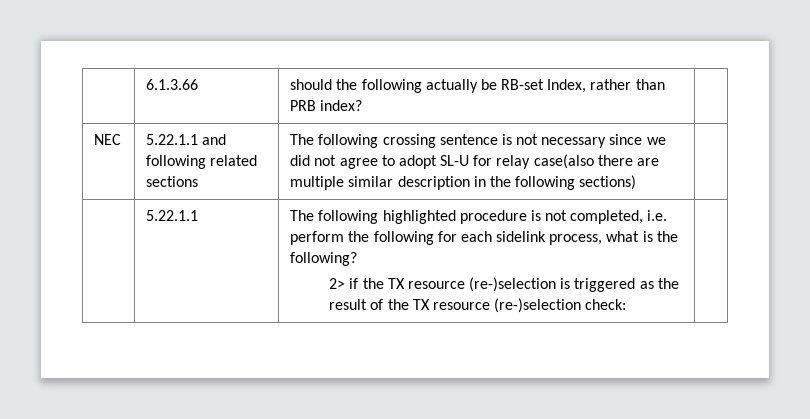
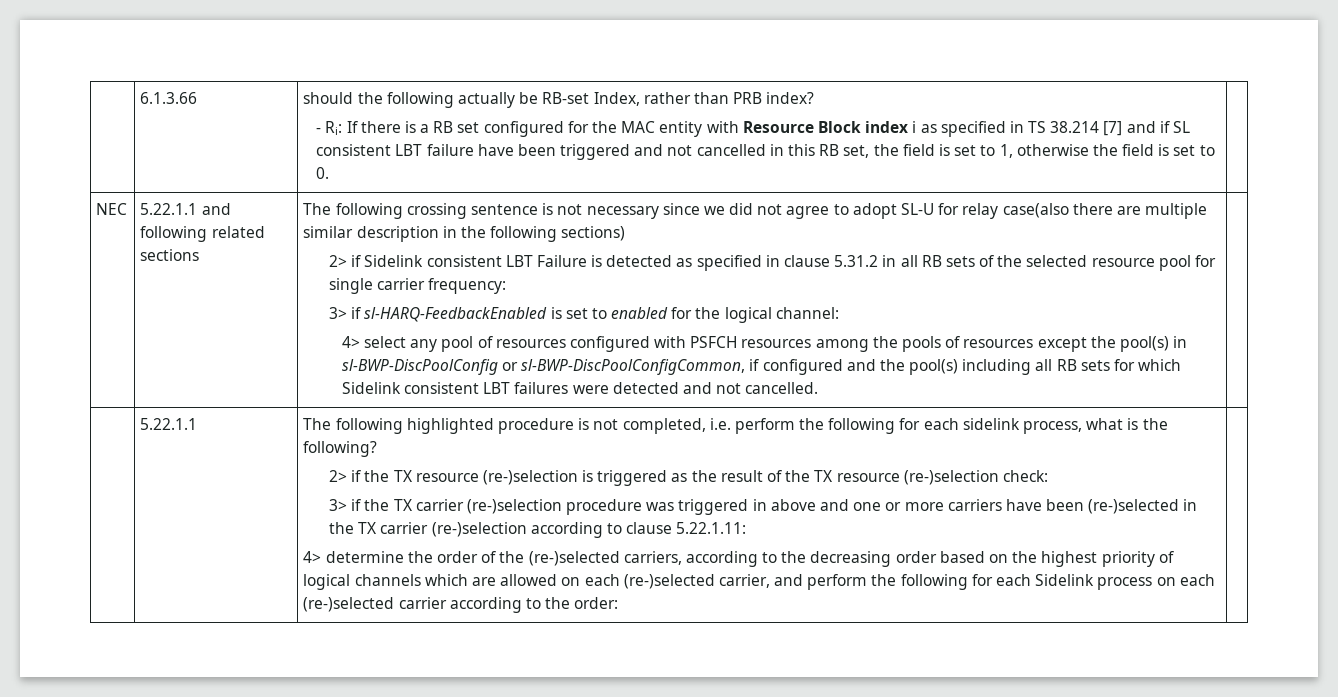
+ - Ri: If there is a RB set configured for the MAC entity with Resource Block index i as specified in TS 38.214 [7] and if SL consistent LBT failure have been triggered and not cancelled in this RB set, the field is set to 1, otherwise the field is set to 0.
+ 2> if Sidelink consistent LBT Failure is detected as specified in clause 5.31.2 in all RB sets of the selected resource pool for single carrier frequency:
+ 3> if sl-HARQ-FeedbackEnabled is set to enabled for the logical channel:
+ 4> select any pool of resources configured with PSFCH resources among the pools of resources except the pool(s) in sl-BWP-DiscPoolConfig or sl-BWP-DiscPoolConfigCommon, if configured and the pool(s) including all RB sets for which Sidelink consistent LBT failures were detected and not cancelled.
+ 3> if the TX carrier (re-)selection procedure was triggered in above and one or more carriers have been (re-)selected in the TX carrier (re-)selection according to clause 5.22.1.11:
+ 4> determine the order of the (re-)selected carriers, according to the decreasing order based on the highest priority of logical channels which are allowed on each (re-)selected carrier, and perform the following for each Sidelink process on each (re-)selected carrier according to the order:

